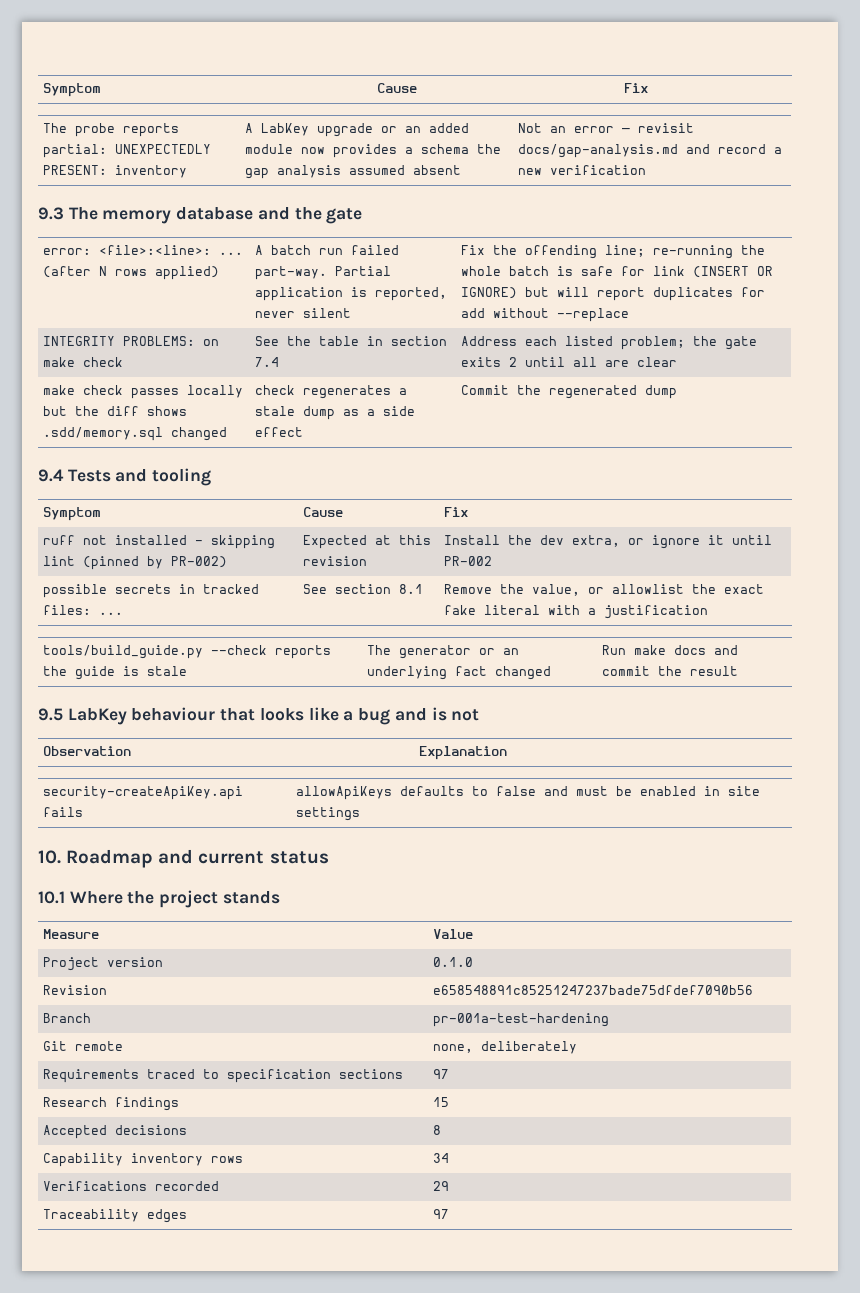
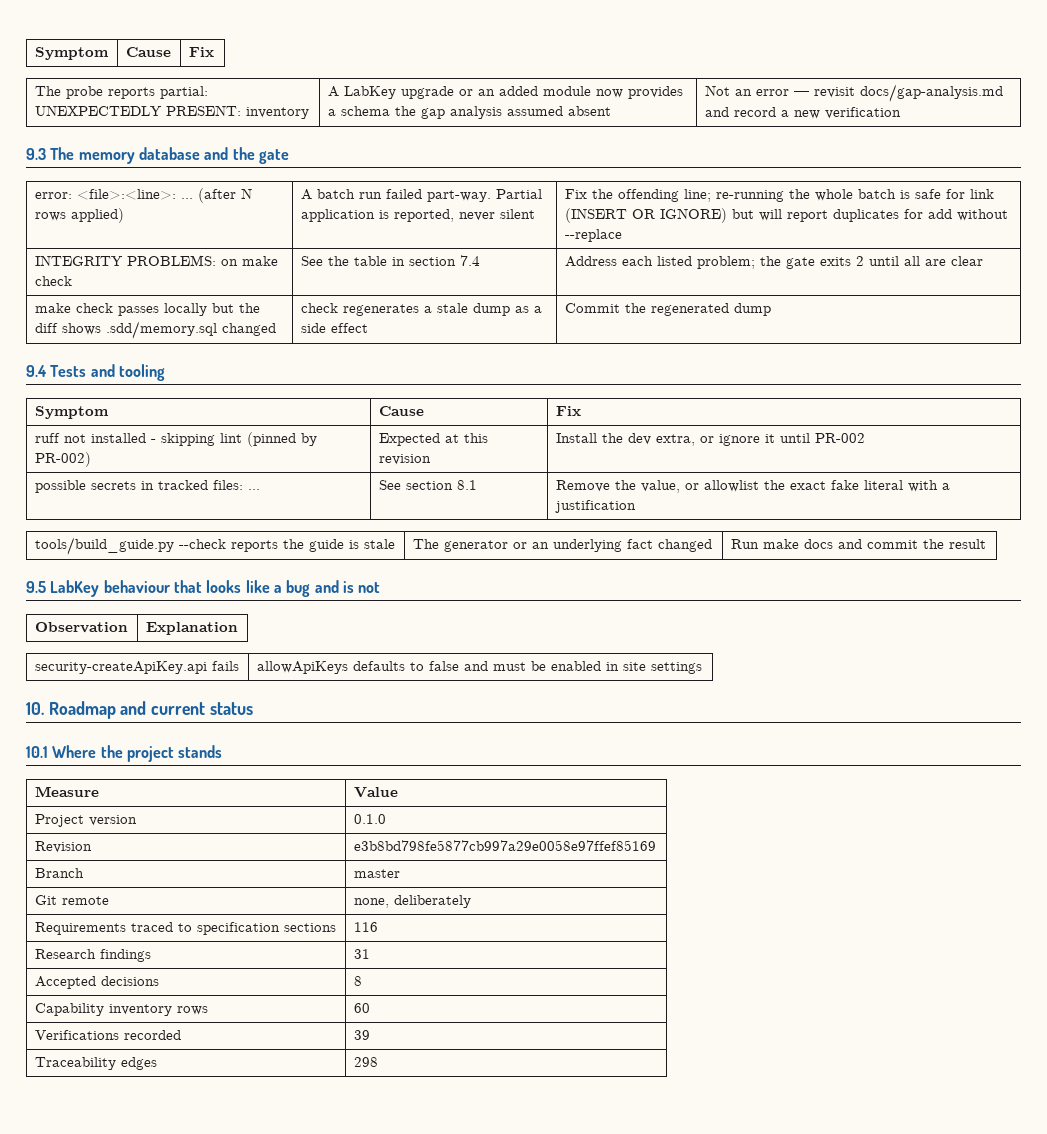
- Revision | e658548891c85251247237bade75dfdef7090b56
+ Revision | e3b8bd798fe5877cb997a29e0058e97ffef85169
- Branch | pr-001a-test-hardening
+ Branch | master
- Requirements traced to specification sections | 97
+ Requirements traced to specification sections | 116
- Research findings | 15
+ Research findings | 31
- Capability inventory rows | 34
+ Capability inventory rows | 60
- Verifications recorded | 29
+ Verifications recorded | 39
- Traceability edges | 97
+ Traceability edges | 298

